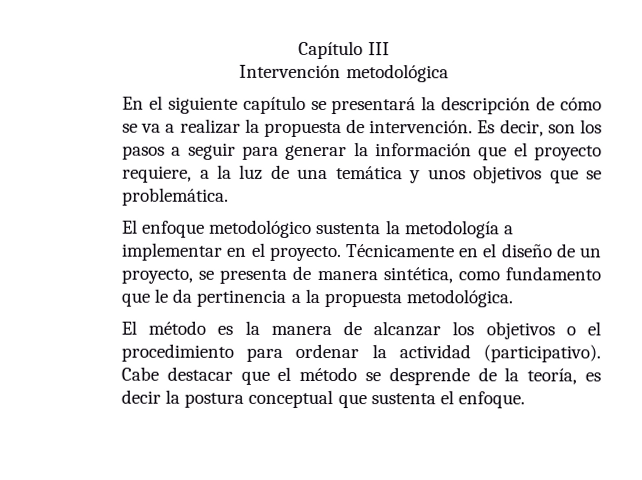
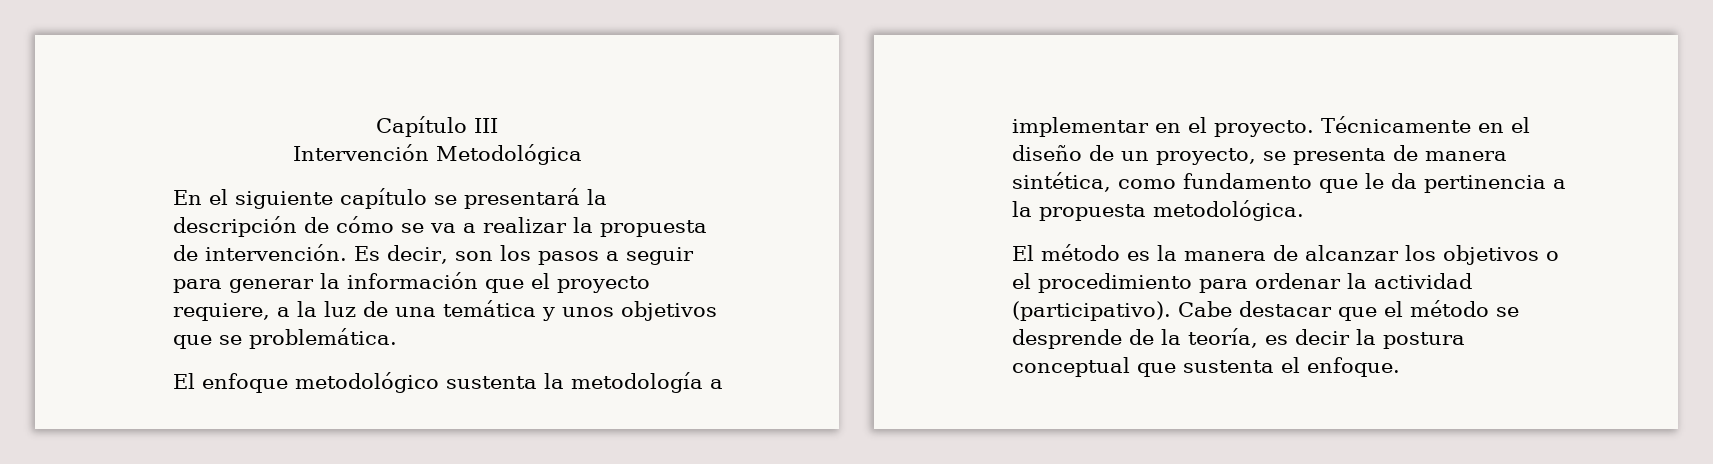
- Intervención metodológica
+ Intervención Metodológica

